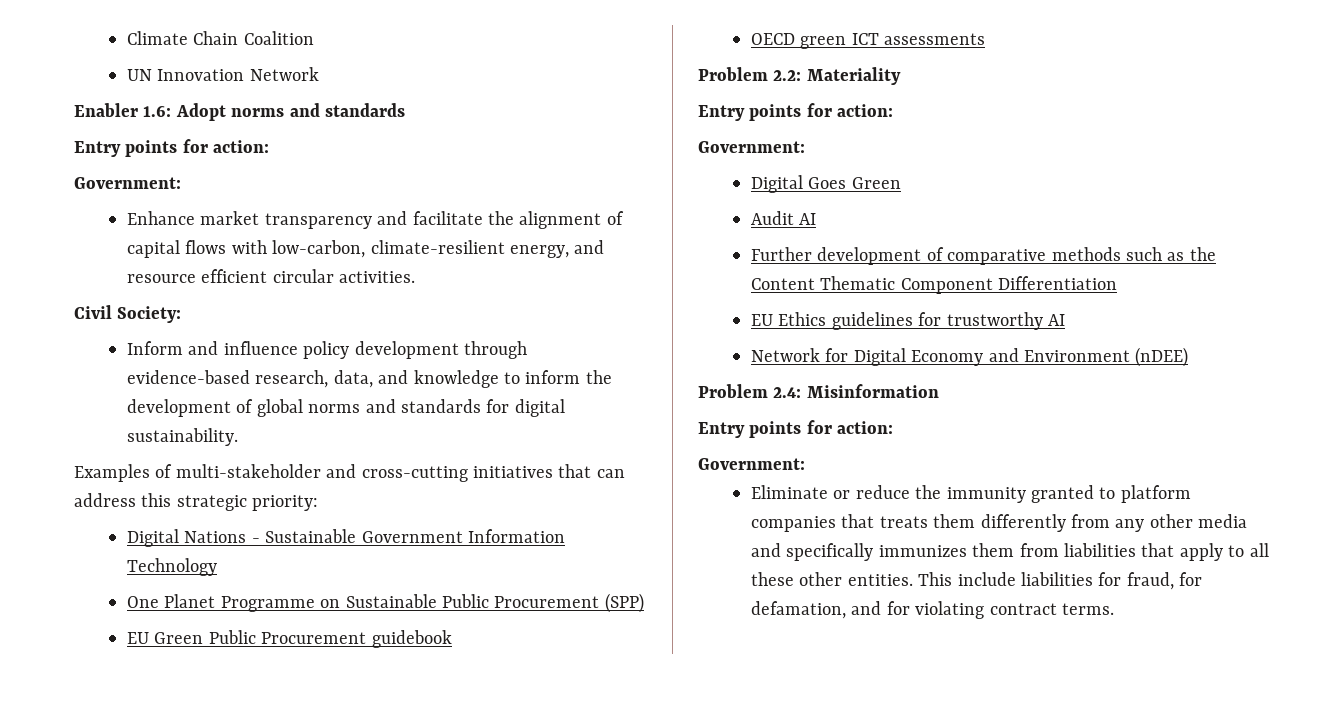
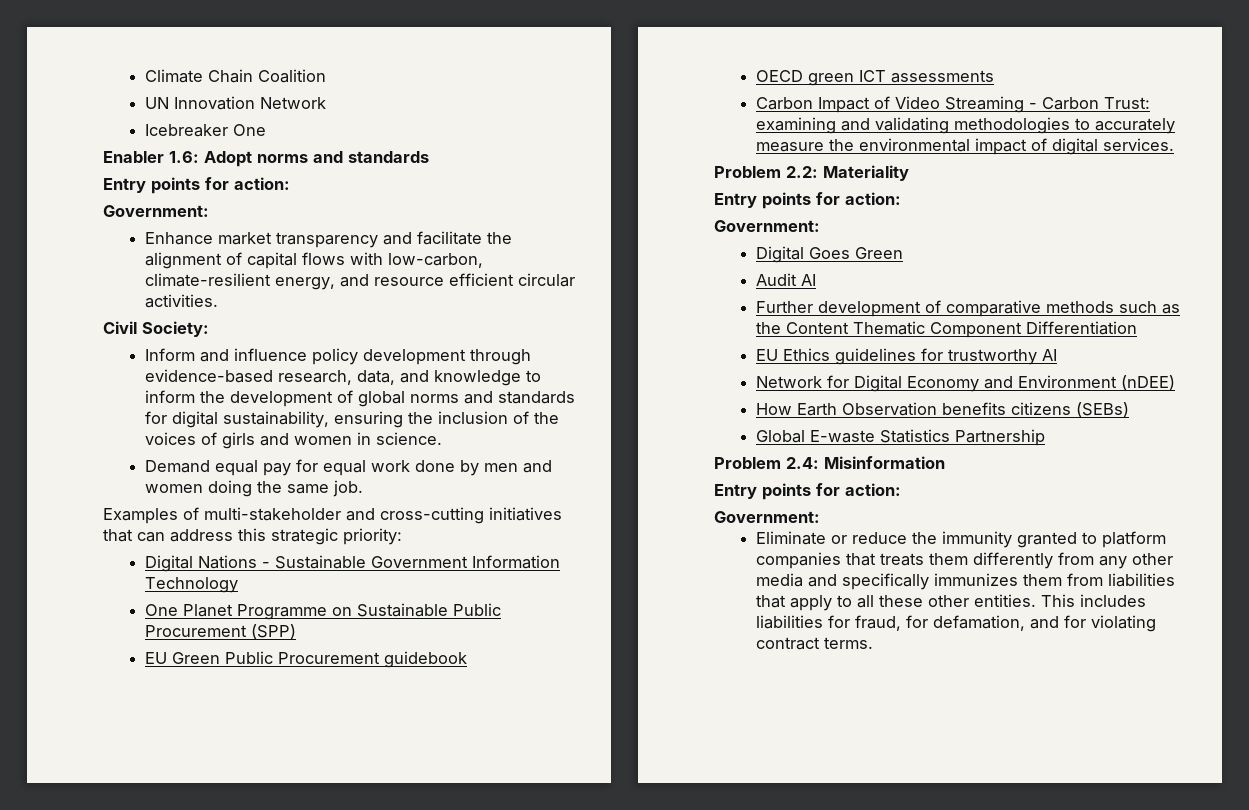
+ Icebreaker One
- Inform and influence policy development through evidence-based research, data, and knowledge to inform the development of global norms and standards for digital sustainability.
+ Inform and influence policy development through evidence-based research, data, and knowledge to inform the development of global norms and standards for digital sustainability, ensuring the inclusion of the voices of girls and women in science.
+ Demand equal pay for equal work done by men and women doing the same job.
+ Carbon Impact of Video Streaming - Carbon Trust: examining and validating methodologies to accurately measure the environmental impact of digital services.
+ How Earth Observation benefits citizens (SEBs)
+ Global E-waste Statistics Partnership
- This include liabilities for fraud, for defamation, and for violating contract terms.
+ This includes liabilities for fraud, for defamation, and for violating contract terms.

